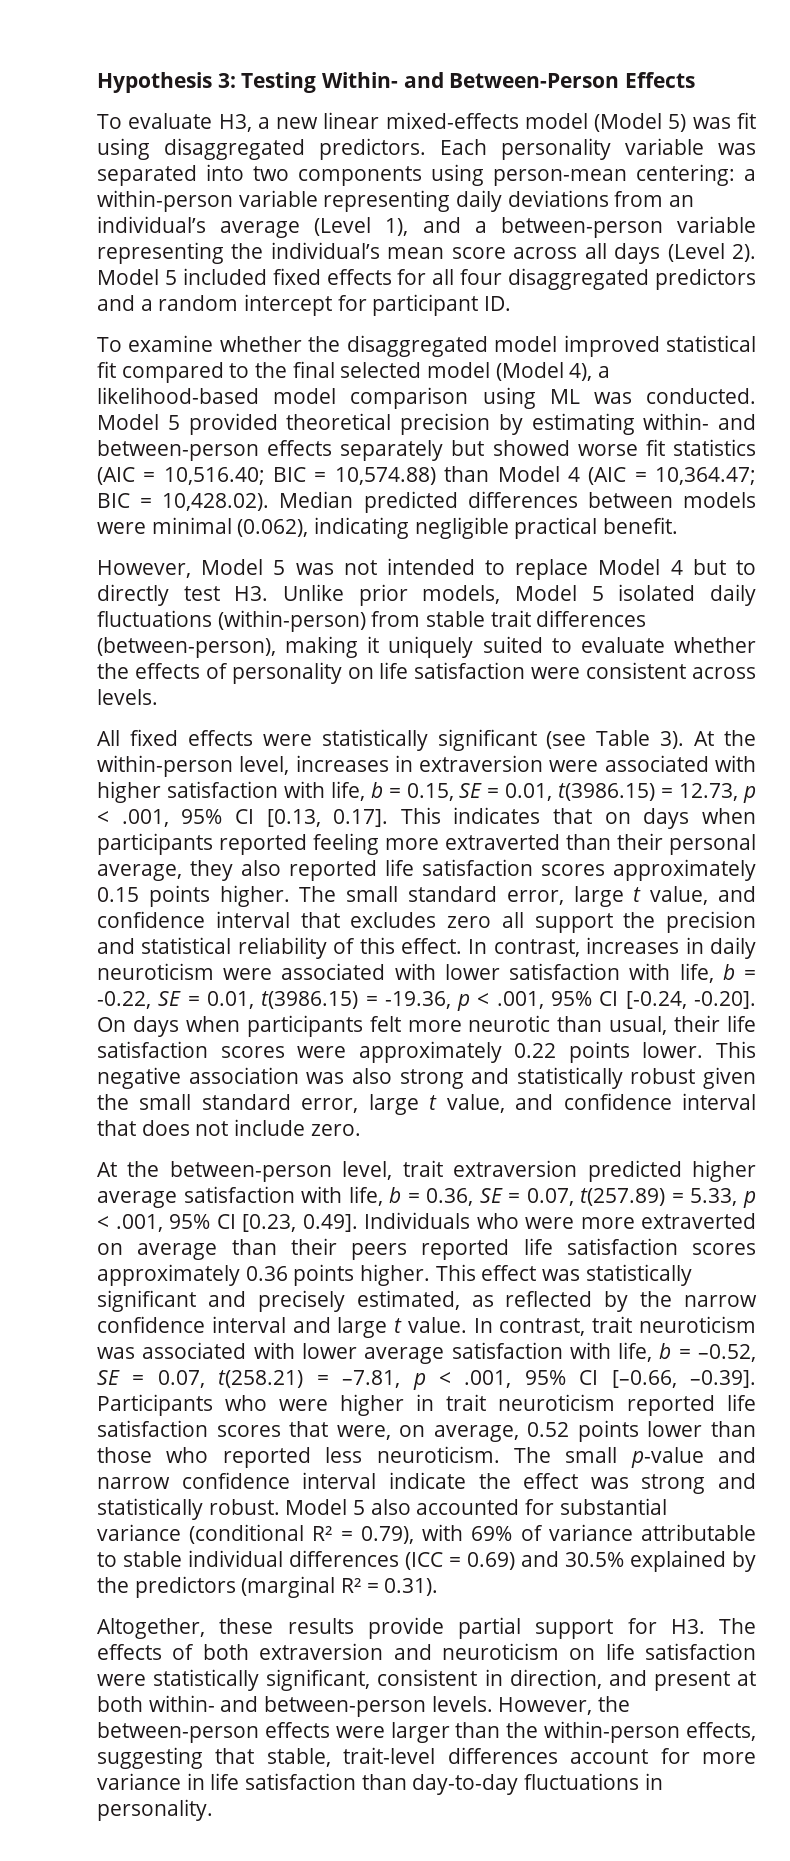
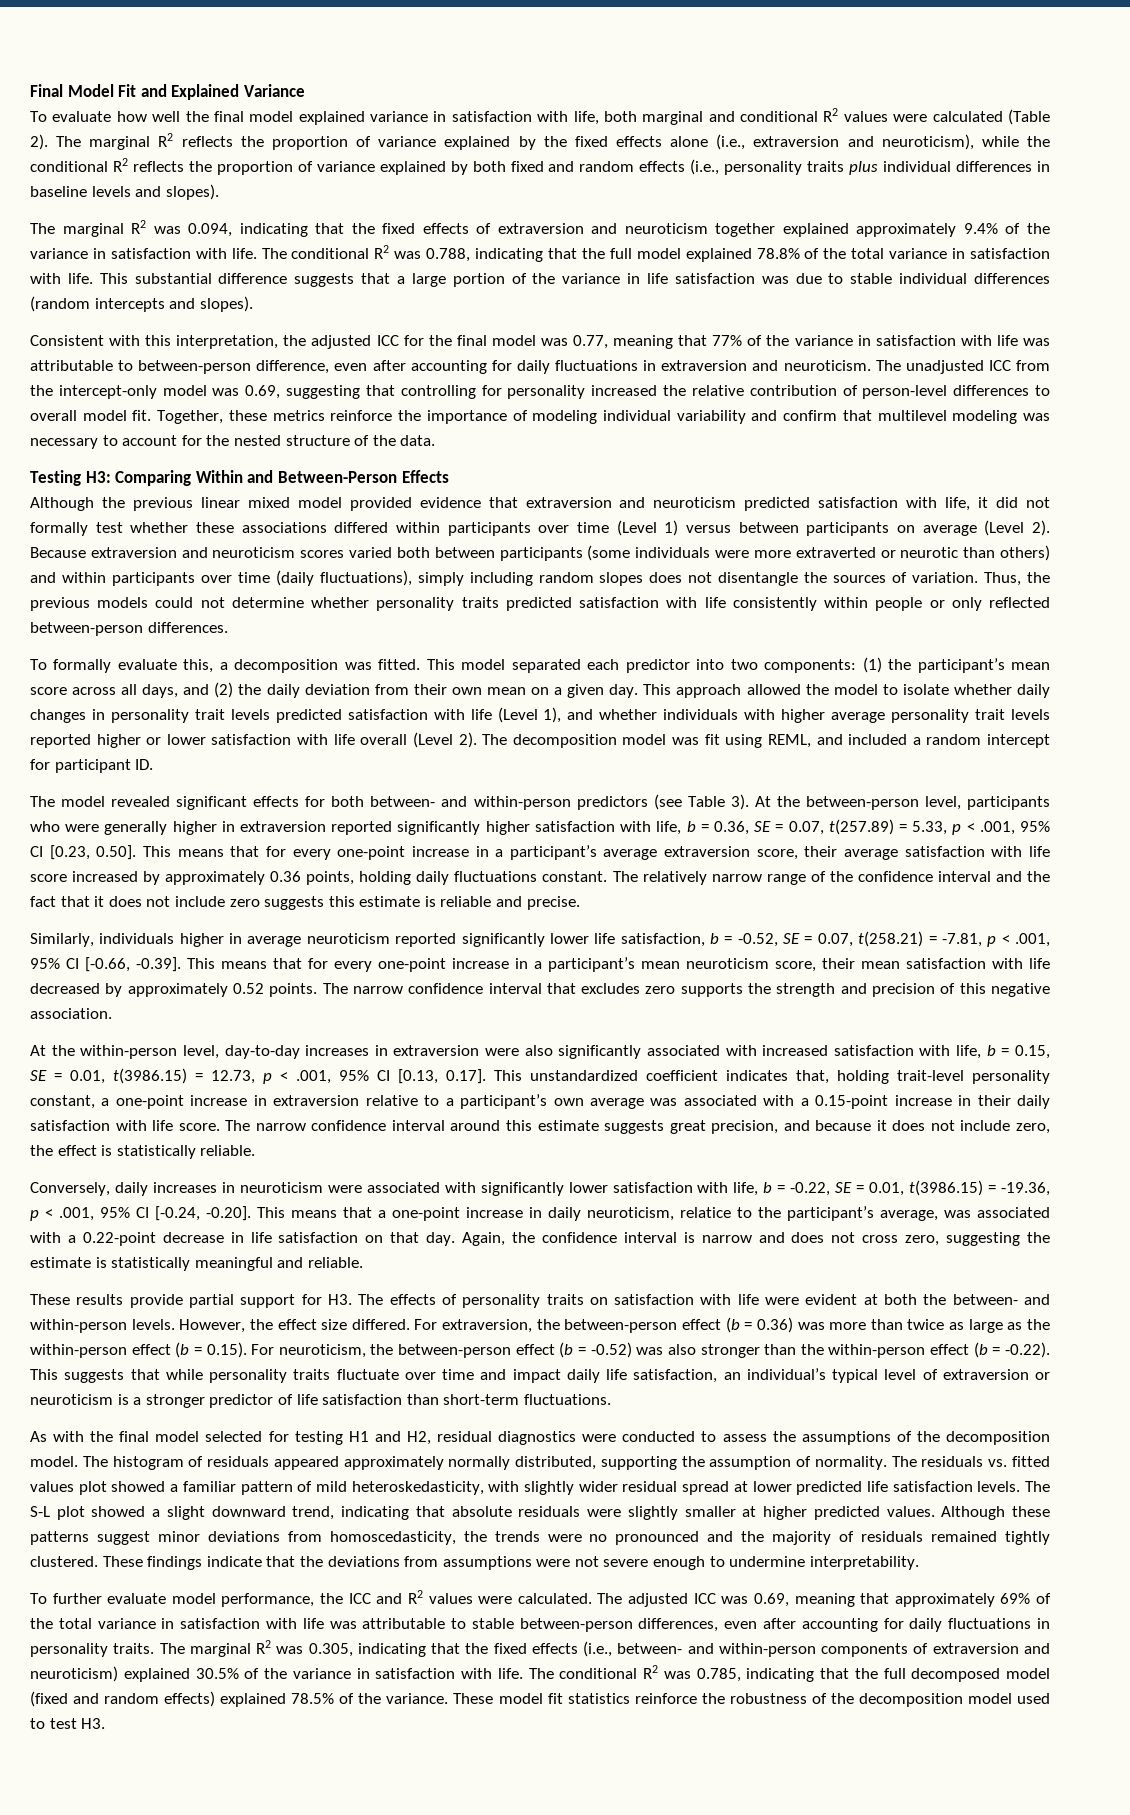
- Hypothesis 3: Testing Within- and Between-Person Effects
- To evaluate H3, a new linear mixed-effects model (Model 5) was fit using disaggregated predictors. Each personality variable was separated into two components using person-mean centering: a within-person variable representing daily deviations from an individual’s average (Level 1), and a between-person variable representing the individual’s mean score across all days (Level 2). Model 5 included fixed effects for all four disaggregated predictors and a random intercept for participant ID.
+ Final Model Fit and Explained Variance
+ To evaluate how well the final model explained variance in satisfaction with life, both marginal and conditional R2 values were calculated (Table 2). The marginal R2 reflects the proportion of variance explained by the fixed effects alone (i.e., extraversion and neuroticism), while the conditional R2 reflects the proportion of variance explained by both fixed and random effects (i.e., personality traits plus individual differences in baseline levels and slopes).
+ The marginal R2 was 0.094, indicating that the fixed effects of extraversion and neuroticism together explained approximately 9.4% of the variance in satisfaction with life. The conditional R2 was 0.788, indicating that the full model explained 78.8% of the total variance in satisfaction with life. This substantial difference suggests that a large portion of the variance in life satisfaction was due to stable individual differences (random intercepts and slopes).
+ Consistent with this interpretation, the adjusted ICC for the final model was 0.77, meaning that 77% of the variance in satisfaction with life was attributable to between-person difference, even after accounting for daily fluctuations in extraversion and neuroticism. The unadjusted ICC from the intercept-only model was 0.69, suggesting that controlling for personality increased the relative contribution of person-level differences to overall model fit. Together, these metrics reinforce the importance of modeling individual variability and confirm that multilevel modeling was necessary to account for the nested structure of the data.
+ Testing H3: Comparing Within and Between-Person Effects
+ Although the previous linear mixed model provided evidence that extraversion and neuroticism predicted satisfaction with life, it did not formally test whether these associations differed within participants over time (Level 1) versus between participants on average (Level 2). Because extraversion and neuroticism scores varied both between participants (some individuals were more extraverted or neurotic than others) and within participants over time (daily fluctuations), simply including random slopes does not disentangle the sources of variation. Thus, the previous models could not determine whether personality traits predicted satisfaction with life consistently within people or only reflected between-person differences.
+ To formally evaluate this, a decomposition was fitted. This model separated each predictor into two components: (1) the participant’s mean score across all days, and (2) the daily deviation from their own mean on a given day. This approach allowed the model to isolate whether daily changes in personality trait levels predicted satisfaction with life (Level 1), and whether individuals with higher average personality trait levels reported higher or lower satisfaction with life overall (Level 2). The decomposition model was fit using REML, and included a random intercept for participant ID.
- To examine whether the disaggregated model improved statistical fit compared to the final selected model (Model 4), a likelihood-based model comparison using ML was conducted. Model 5 provided theoretical precision by estimating within- and between-person effects separately but showed worse fit statistics (AIC = 10,516.40; BIC = 10,574.88) than Model 4 (AIC = 10,364.47; BIC = 10,428.02). Median predicted differences between models were minimal (0.062), indicating negligible practical benefit.
- However, Model 5 was not intended to replace Model 4 but to directly test H3. Unlike prior models, Model 5 isolated daily fluctuations (within-person) from stable trait differences (between-person), making it uniquely suited to evaluate whether the effects of personality on life satisfaction were consistent across levels.
- All fixed effects were statistically significant (see Table 3).
+ The model revealed significant effects for both between- and within-person predictors (see Table 3).
- At the within-person level, increases in extraversion were associated with higher satisfaction with life, b = 0.15, SE = 0.01, t(3986.15) = 12.73, p < .001, 95% CI [0.13, 0.17]. This indicates that on days when participants reported feeling more extraverted than their personal average, they also reported life satisfaction scores approximately 0.15 points higher. The small standard error, large t value, and confidence interval that excludes zero all support the precision and statistical reliability of this effect. In contrast, increases in daily neuroticism were associated with lower satisfaction with life, b = -0.22, SE = 0.01, t(3986.15) = -19.36, p < .001, 95% CI [-0.24, -0.20]. On days when participants felt more neurotic than usual, their life satisfaction scores were approximately 0.22 points lower. This negative association was also strong and statistically robust given the small standard error, large t value, and confidence interval that does not include zero.
- At the between-person level, trait extraversion predicted higher average satisfaction with life, b = 0.36, SE = 0.07, t(257.89) = 5.33, p < .001, 95% CI [0.23, 0.49]. Individuals who were more extraverted on average than their peers reported life satisfaction scores approximately 0.36 points higher. This effect was statistically significant and precisely estimated, as reflected by the narrow confidence interval and large t value. In contrast, trait neuroticism was associated with lower average satisfaction with life, b = –0.52, SE = 0.07, t(258.21) = –7.81, p < .001, 95% CI [–0.66, –0.39]. Participants who were higher in trait neuroticism reported life satisfaction scores that were, on average, 0.52 points lower than those who reported less neuroticism. The small p-value and narrow confidence interval indicate the effect was strong and statistically robust. Model 5 also accounted for substantial variance (conditional R² = 0.79), with 69% of variance attributable to stable individual differences (ICC = 0.69) and 30.5% explained by the predictors (marginal R² = 0.31).
- Altogether, these results provide partial support for H3. The effects of both extraversion and neuroticism on life satisfaction were statistically significant, consistent in direction, and present at both within- and between-person levels. However, the between-person effects were larger than the within-person effects, suggesting that stable, trait-level differences account for more variance in life satisfaction than day-to-day fluctuations in personality.
+ At the between-person level, participants who were generally higher in extraversion reported significantly higher satisfaction with life, b = 0.36, SE = 0.07, t(257.89) = 5.33, p < .001, 95% CI [0.23, 0.50]. This means that for every one-point increase in a participant’s average extraversion score, their average satisfaction with life score increased by approximately 0.36 points, holding daily fluctuations constant. The relatively narrow range of the confidence interval and the fact that it does not include zero suggests this estimate is reliable and precise.
+ Similarly, individuals higher in average neuroticism reported significantly lower life satisfaction, b = -0.52, SE = 0.07, t(258.21) = -7.81, p < .001, 95% CI [-0.66, -0.39]. This means that for every one-point increase in a participant’s mean neuroticism score, their mean satisfaction with life decreased by approximately 0.52 points. The narrow confidence interval that excludes zero supports the strength and precision of this negative association.
+ At the within-person level, day-to-day increases in extraversion were also significantly associated with increased satisfaction with life, b = 0.15, SE = 0.01, t(3986.15) = 12.73, p < .001, 95% CI [0.13, 0.17]. This unstandardized coefficient indicates that, holding trait-level personality constant, a one-point increase in extraversion relative to a participant’s own average was associated with a 0.15-point increase in their daily satisfaction with life score. The narrow confidence interval around this estimate suggests great precision, and because it does not include zero, the effect is statistically reliable.
+ Conversely, daily increases in neuroticism were associated with significantly lower satisfaction with life, b = -0.22, SE = 0.01, t(3986.15) = -19.36, p < .001, 95% CI [-0.24, -0.20]. This means that a one-point increase in daily neuroticism, relatice to the participant’s average, was associated with a 0.22-point decrease in life satisfaction on that day. Again, the confidence interval is narrow and does not cross zero, suggesting the estimate is statistically meaningful and reliable.
+ These results provide partial support for H3. The effects of personality traits on satisfaction with life were evident at both the between- and within-person levels. However, the effect size differed. For extraversion, the between-person effect (b = 0.36) was more than twice as large as the within-person effect (b = 0.15). For neuroticism, the between-person effect (b = -0.52) was also stronger than the within-person effect (b = -0.22). This suggests that while personality traits fluctuate over time and impact daily life satisfaction, an individual’s typical level of extraversion or neuroticism is a stronger predictor of life satisfaction than short-term fluctuations.
+ As with the final model selected for testing H1 and H2, residual diagnostics were conducted to assess the assumptions of the decomposition model. The histogram of residuals appeared approximately normally distributed, supporting the assumption of normality. The residuals vs. fitted values plot showed a familiar pattern of mild heteroskedasticity, with slightly wider residual spread at lower predicted life satisfaction levels. The S-L plot showed a slight downward trend, indicating that absolute residuals were slightly smaller at higher predicted values. Although these patterns suggest minor deviations from homoscedasticity, the trends were no pronounced and the majority of residuals remained tightly clustered. These findings indicate that the deviations from assumptions were not severe enough to undermine interpretability.
+ To further evaluate model performance, the ICC and R2 values were calculated. The adjusted ICC was 0.69, meaning that approximately 69% of the total variance in satisfaction with life was attributable to stable between-person differences, even after accounting for daily fluctuations in personality traits. The marginal R2 was 0.305, indicating that the fixed effects (i.e., between- and within-person components of extraversion and neuroticism) explained 30.5% of the variance in satisfaction with life. The conditional R2 was 0.785, indicating that the full decomposed model (fixed and random effects) explained 78.5% of the variance. These model fit statistics reinforce the robustness of the decomposition model used to test H3.

